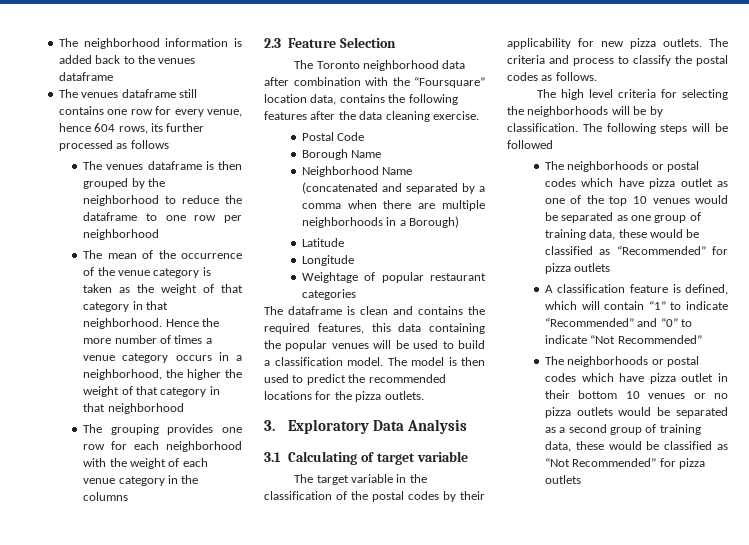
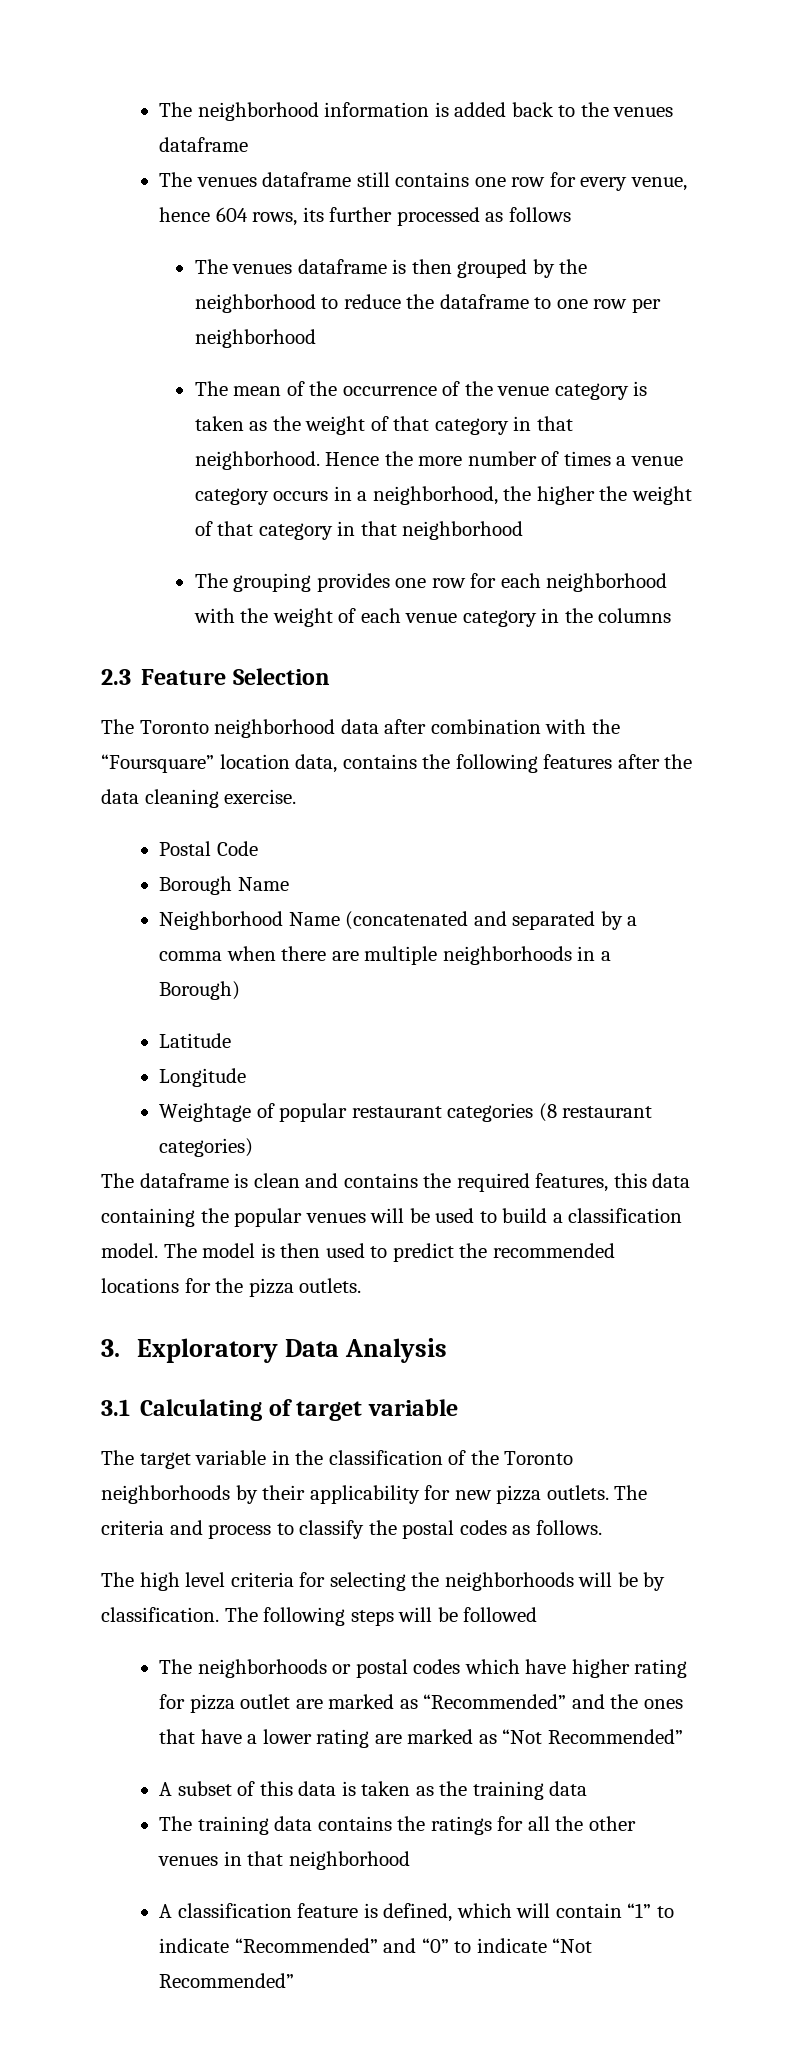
- Weightage of popular restaurant categories
+ Weightage of popular restaurant categories (8 restaurant categories)
- The target variable in the classification of the postal codes by their applicability for new pizza outlets.
+ The target variable in the classification of the Toronto neighborhoods by their applicability for new pizza outlets.
- The neighborhoods or postal codes which have pizza outlet as one of the top 10 venues would be separated as one group of training data, these would be classified as “Recommended” for pizza outlets
+ The neighborhoods or postal codes which have higher rating for pizza outlet are marked as “Recommended” and the ones that have a lower rating are marked as “Not Recommended”
+ A subset of this data is taken as the training data
+ The training data contains the ratings for all the other venues in that neighborhood
- The neighborhoods or postal codes which have pizza outlet in their bottom 10 venues or no pizza outlets would be separated as a second group of training data, these would be classified as “Not Recommended” for pizza outlets

